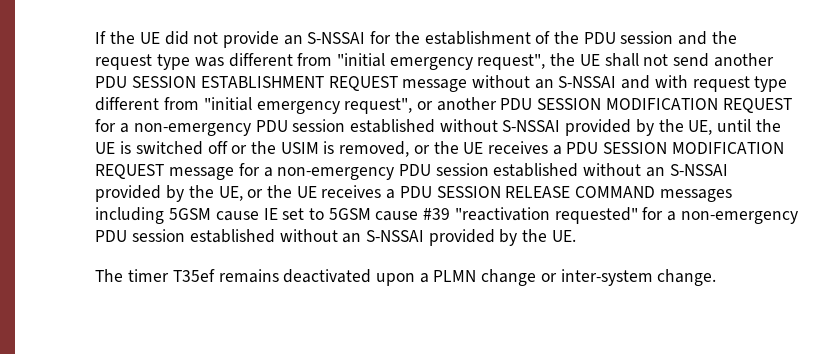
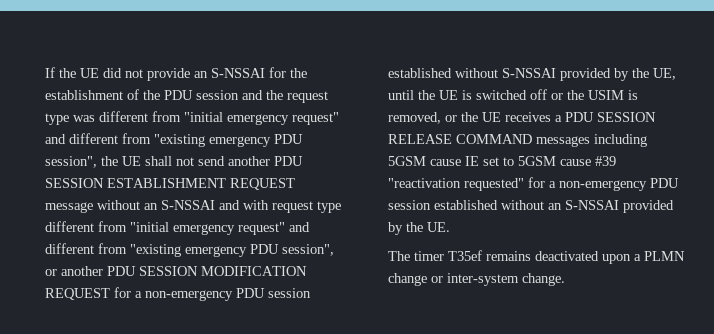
- If the UE did not provide an S-NSSAI for the establishment of the PDU session and the request type was different from "initial emergency request", the UE shall not send another PDU SESSION ESTABLISHMENT REQUEST message without an S-NSSAI and with request type different from "initial emergency request", or another PDU SESSION MODIFICATION REQUEST for a non-emergency PDU session established without S-NSSAI provided by the UE, until the UE is switched off or the USIM is removed, or the UE receives a PDU SESSION MODIFICATION REQUEST message for a non-emergency PDU session established without an S-NSSAI provided by the UE, or the UE receives a PDU SESSION RELEASE COMMAND messages including 5GSM cause IE set to 5GSM cause #39 "reactivation requested" for a non-emergency PDU session established without an S-NSSAI provided by the UE.
+ If the UE did not provide an S-NSSAI for the establishment of the PDU session and the request type was different from "initial emergency request" and different from "existing emergency PDU session", the UE shall not send another PDU SESSION ESTABLISHMENT REQUEST message without an S-NSSAI and with request type different from "initial emergency request" and different from "existing emergency PDU session", or another PDU SESSION MODIFICATION REQUEST for a non-emergency PDU session established without S-NSSAI provided by the UE, until the UE is switched off or the USIM is removed, or the UE receives a PDU SESSION RELEASE COMMAND messages including 5GSM cause IE set to 5GSM cause #39 "reactivation requested" for a non-emergency PDU session established without an S-NSSAI provided by the UE.

